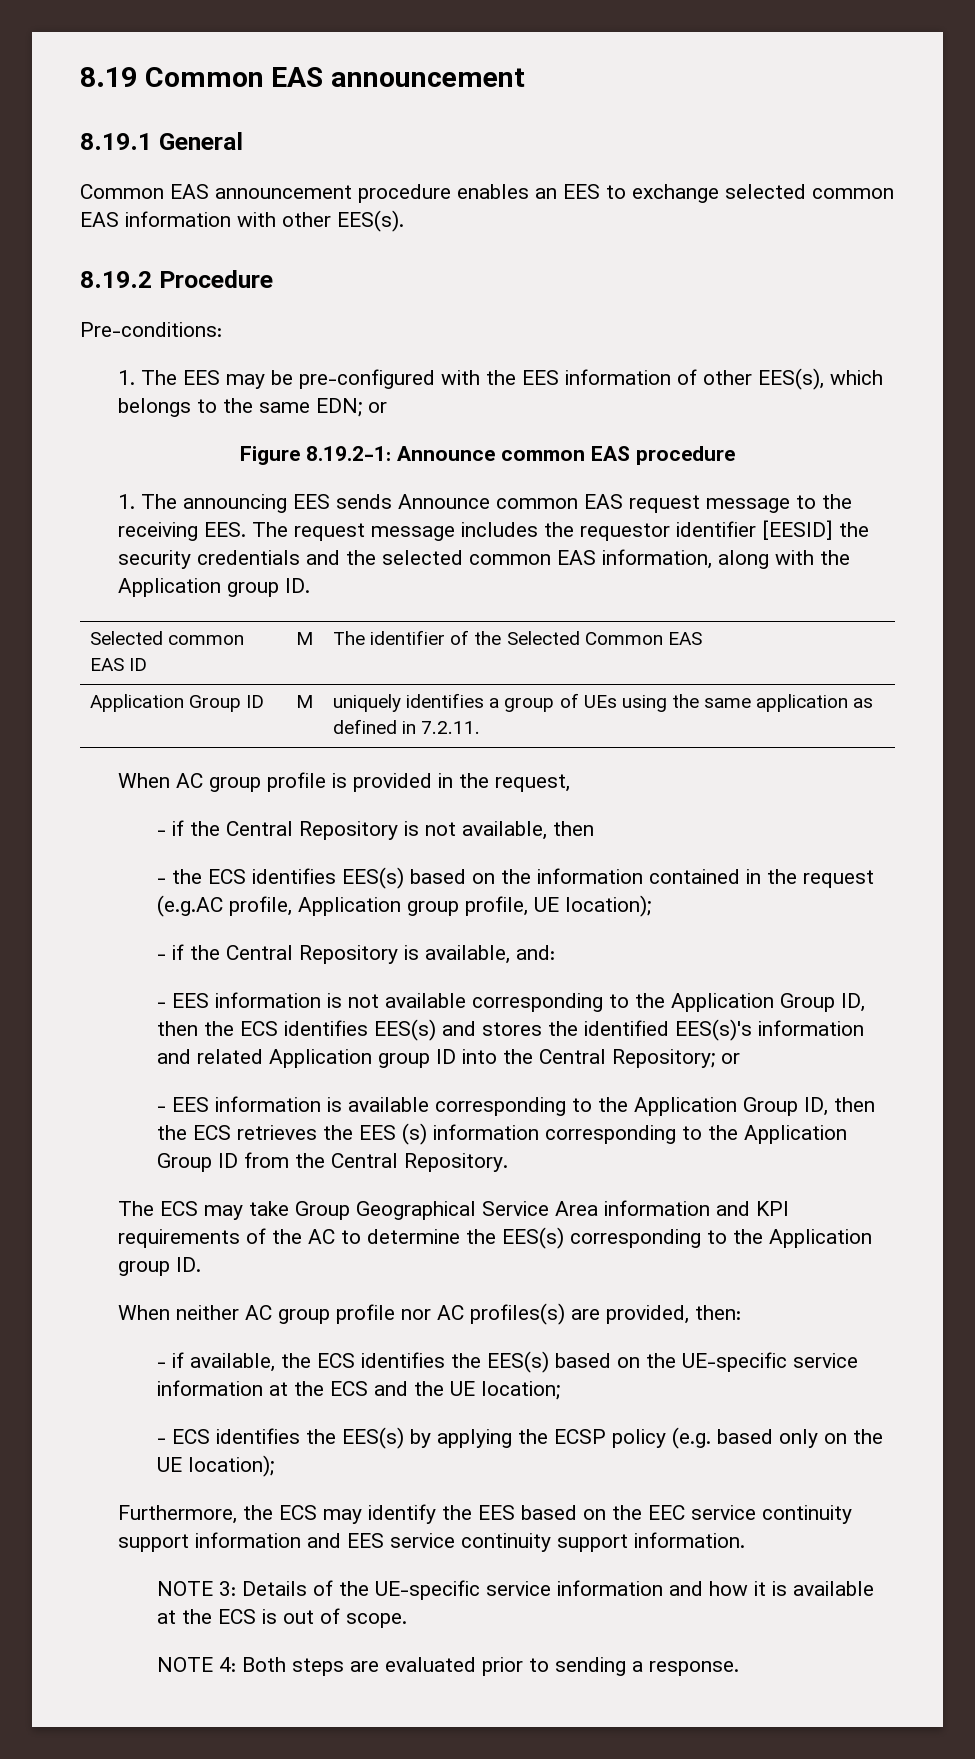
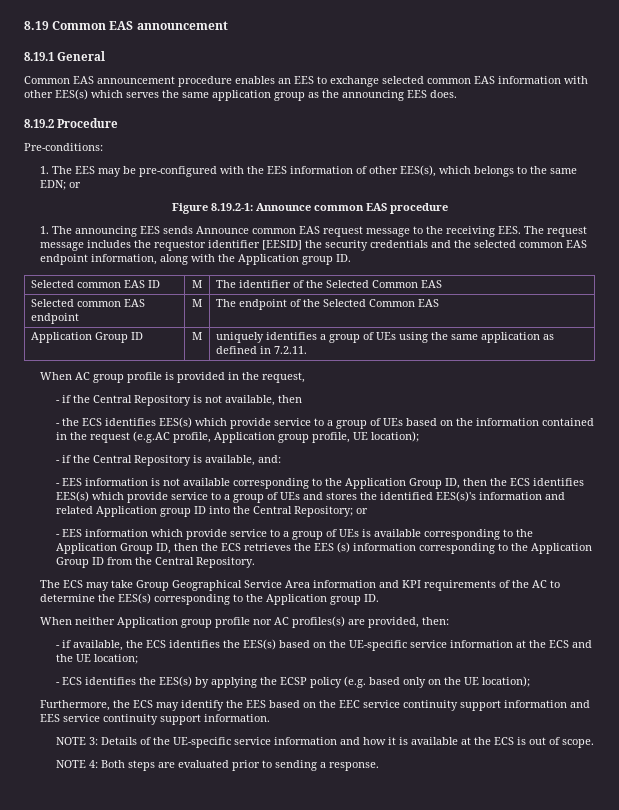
- Common EAS announcement procedure enables an EES to exchange selected common EAS information with other EES(s).
+ Common EAS announcement procedure enables an EES to exchange selected common EAS information with other EES(s) which serves the same application group as the announcing EES does.
- 1. The announcing EES sends Announce common EAS request message to the receiving EES. The request message includes the requestor identifier [EESID] the security credentials and the selected common EAS information, along with the Application group ID.
+ 1. The announcing EES sends Announce common EAS request message to the receiving EES. The request message includes the requestor identifier [EESID] the security credentials and the selected common EAS endpoint information, along with the Application group ID.
+ Selected common EAS endpoint | M | The endpoint of the Selected Common EAS
- - the ECS identifies EES(s) based on the information contained in the request (e.g.AC profile, Application group profile, UE location);
+ - the ECS identifies EES(s) which provide service to a group of UEs based on the information contained in the request (e.g.AC profile, Application group profile, UE location);
- - EES information is not available corresponding to the Application Group ID, then the ECS identifies EES(s) and stores the identified EES(s)'s information and related Application group ID into the Central Repository; or
+ - EES information is not available corresponding to the Application Group ID, then the ECS identifies EES(s) which provide service to a group of UEs and stores the identified EES(s)'s information and related Application group ID into the Central Repository; or
- - EES information is available corresponding to the Application Group ID, then the ECS retrieves the EES (s) information corresponding to the Application Group ID from the Central Repository.
+ - EES information which provide service to a group of UEs is available corresponding to the Application Group ID, then the ECS retrieves the EES (s) information corresponding to the Application Group ID from the Central Repository.
- When neither AC group profile nor AC profiles(s) are provided, then:
+ When neither Application group profile nor AC profiles(s) are provided, then:

